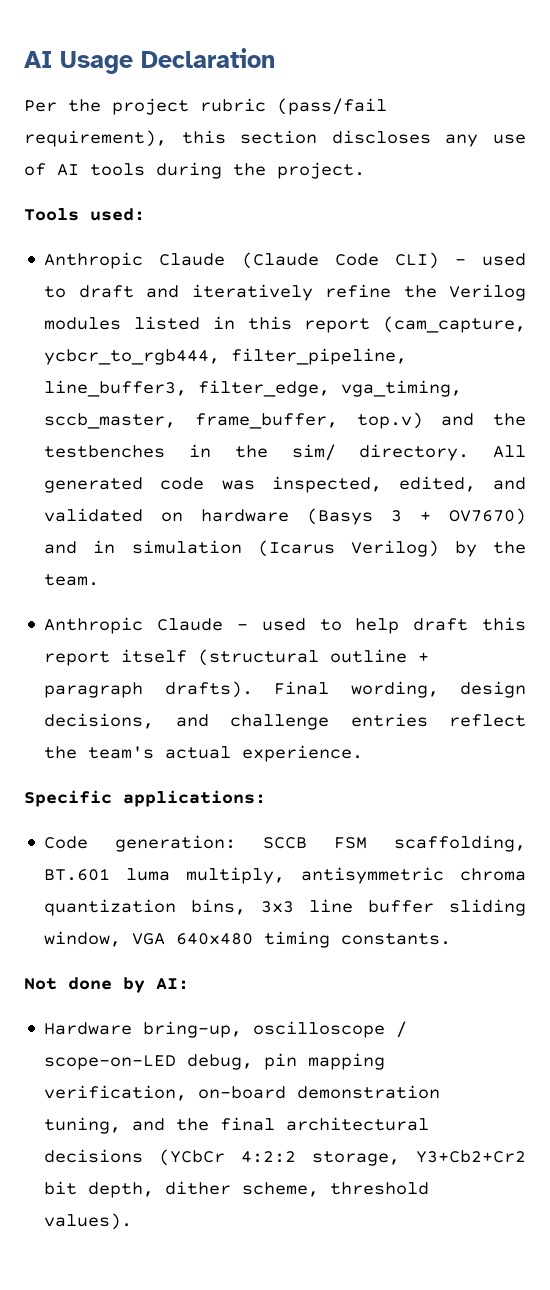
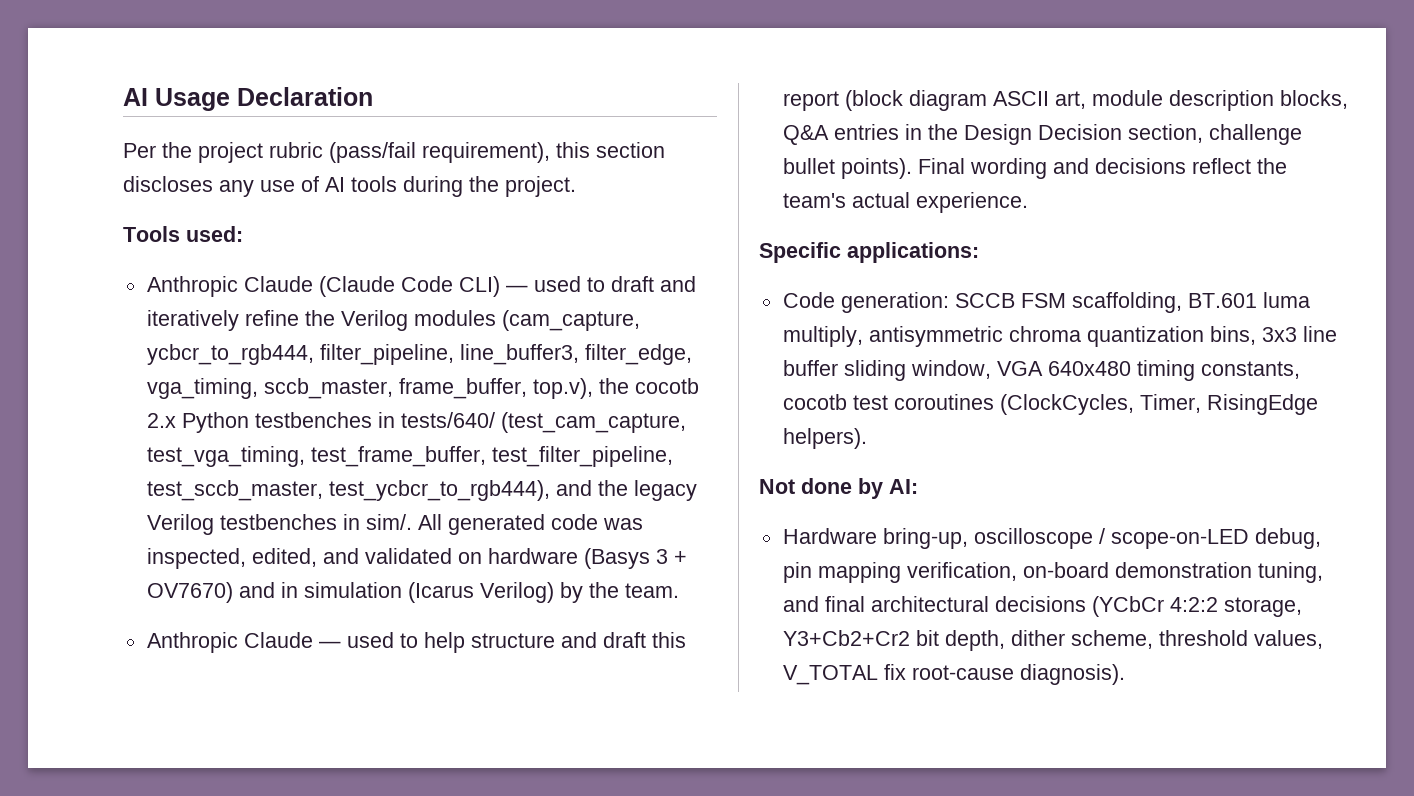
- Anthropic Claude (Claude Code CLI) - used to draft and iteratively refine the Verilog modules listed in this report (cam_capture, ycbcr_to_rgb444, filter_pipeline, line_buffer3, filter_edge, vga_timing, sccb_master, frame_buffer, top.v) and the testbenches in the sim/ directory.
+ Anthropic Claude (Claude Code CLI) — used to draft and iteratively refine the Verilog modules (cam_capture, ycbcr_to_rgb444, filter_pipeline, line_buffer3, filter_edge, vga_timing, sccb_master, frame_buffer, top.v), the cocotb 2.x Python testbenches in tests/640/ (test_cam_capture, test_vga_timing, test_frame_buffer, test_filter_pipeline, test_sccb_master, test_ycbcr_to_rgb444), and the legacy Verilog testbenches in sim/.
- Anthropic Claude - used to help draft this report itself (structural outline + paragraph drafts). Final wording, design decisions, and challenge entries reflect the team's actual experience.
+ Anthropic Claude — used to help structure and draft this report (block diagram ASCII art, module description blocks, Q&A entries in the Design Decision section, challenge bullet points). Final wording and decisions reflect the team's actual experience.
- Code generation: SCCB FSM scaffolding, BT.601 luma multiply, antisymmetric chroma quantization bins, 3x3 line buffer sliding window, VGA 640x480 timing constants.
+ Code generation: SCCB FSM scaffolding, BT.601 luma multiply, antisymmetric chroma quantization bins, 3x3 line buffer sliding window, VGA 640x480 timing constants, cocotb test coroutines (ClockCycles, Timer, RisingEdge helpers).
- Hardware bring-up, oscilloscope / scope-on-LED debug, pin mapping verification, on-board demonstration tuning, and the final architectural decisions (YCbCr 4:2:2 storage, Y3+Cb2+Cr2 bit depth, dither scheme, threshold values).
+ Hardware bring-up, oscilloscope / scope-on-LED debug, pin mapping verification, on-board demonstration tuning, and final architectural decisions (YCbCr 4:2:2 storage, Y3+Cb2+Cr2 bit depth, dither scheme, threshold values, V_TOTAL fix root-cause diagnosis).

